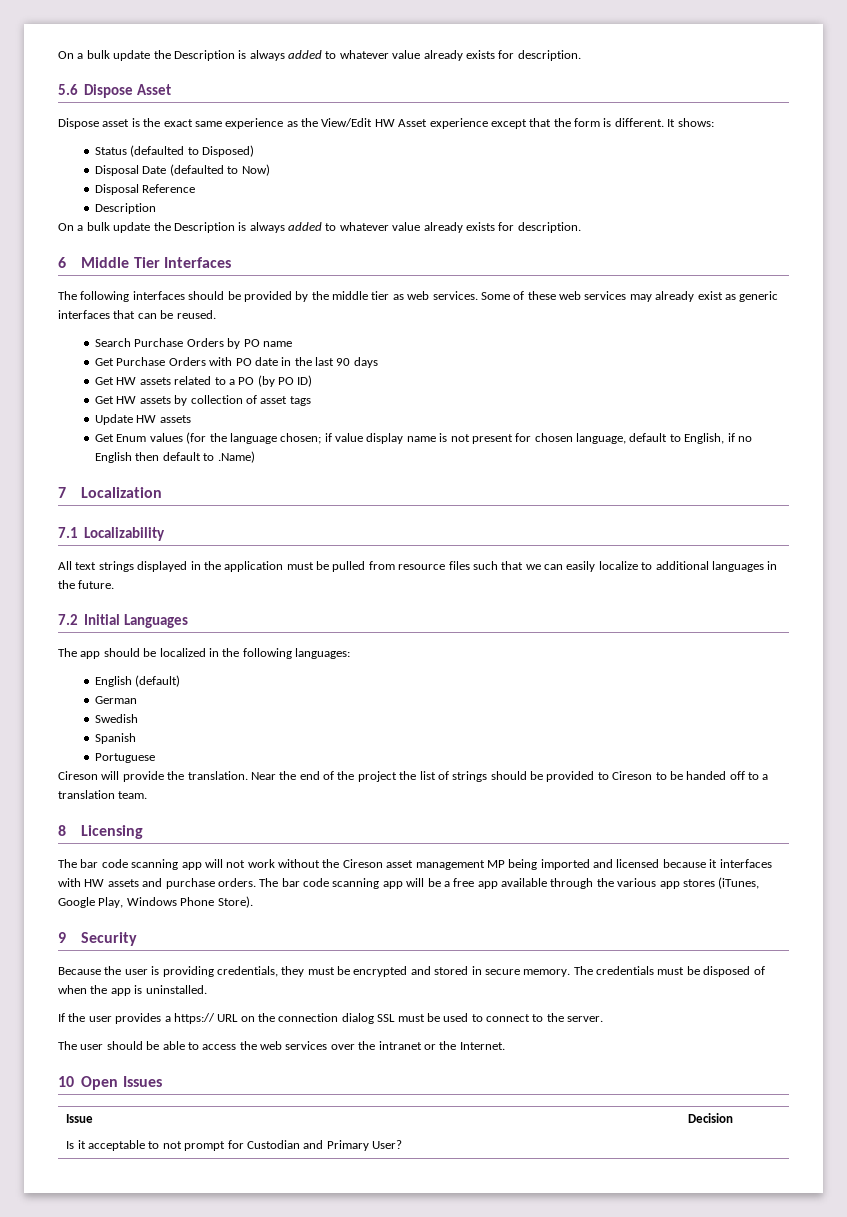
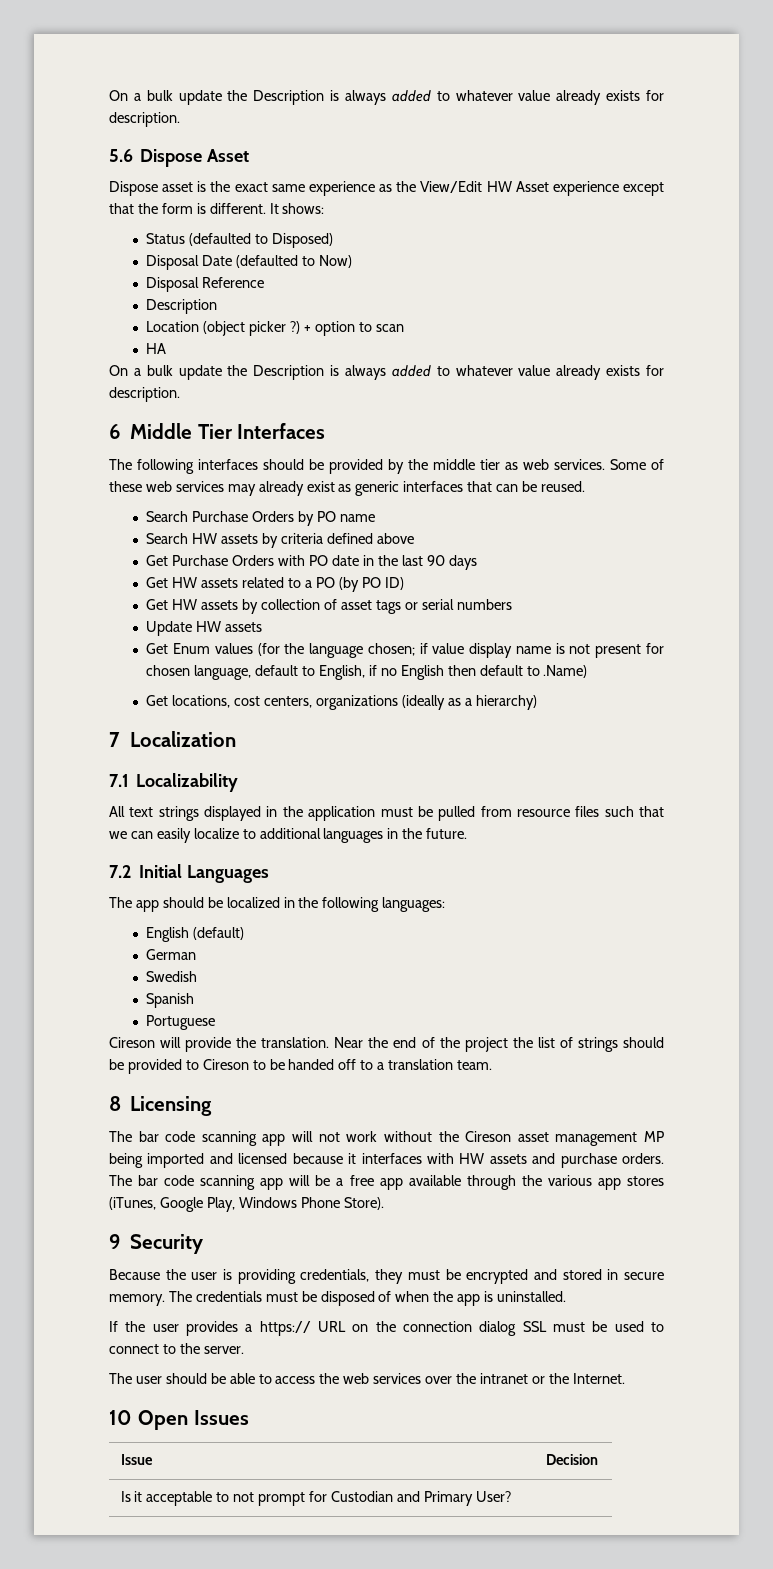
+ Location (object picker ?) + option to scan
+ HA
+ Search HW assets by criteria defined above
- Get HW assets by collection of asset tags
+ Get HW assets by collection of asset tags or serial numbers
+ Get locations, cost centers, organizations (ideally as a hierarchy)

